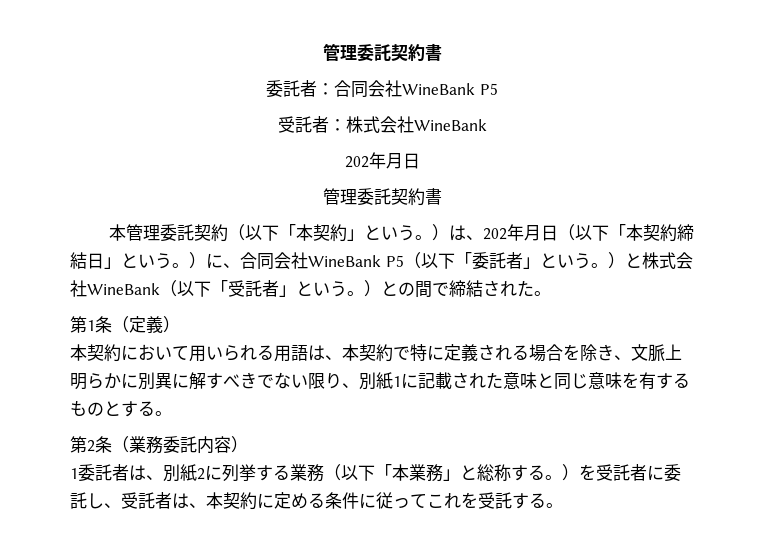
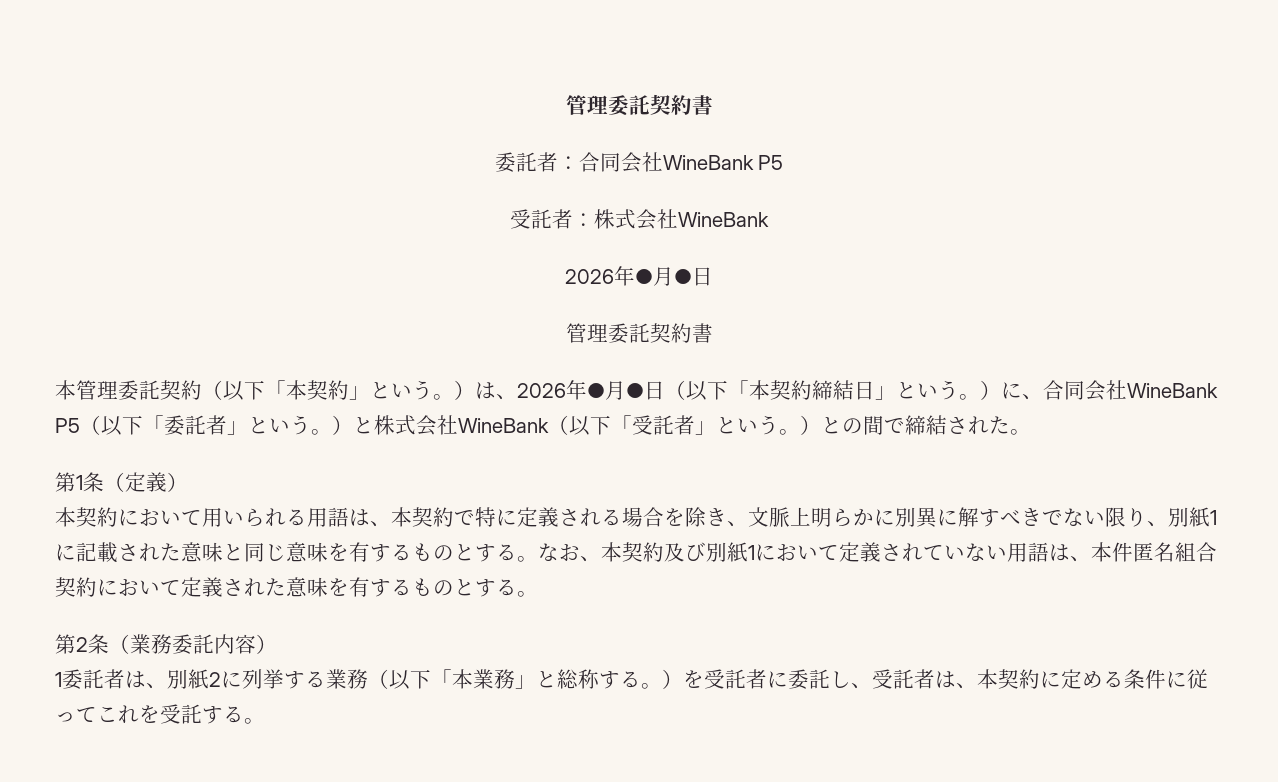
  受託者：株式会社WineBank
- 202年月日
+ 2026年●月●日
- 本管理委託契約（以下「本契約」という。）は、202年月日（以下「本契約締結日」という。）に、合同会社WineBank P5（以下「委託者」という。）と株式会社WineBank（以下「受託者」という。）との間で締結された。
+ 本管理委託契約（以下「本契約」という。）は、2026年●月●日（以下「本契約締結日」という。）に、合同会社WineBank P5（以下「委託者」という。）と株式会社WineBank（以下「受託者」という。）との間で締結された。
+ なお、本契約及び別紙1において定義されていない用語は、本件匿名組合契約において定義された意味を有するものとする。

